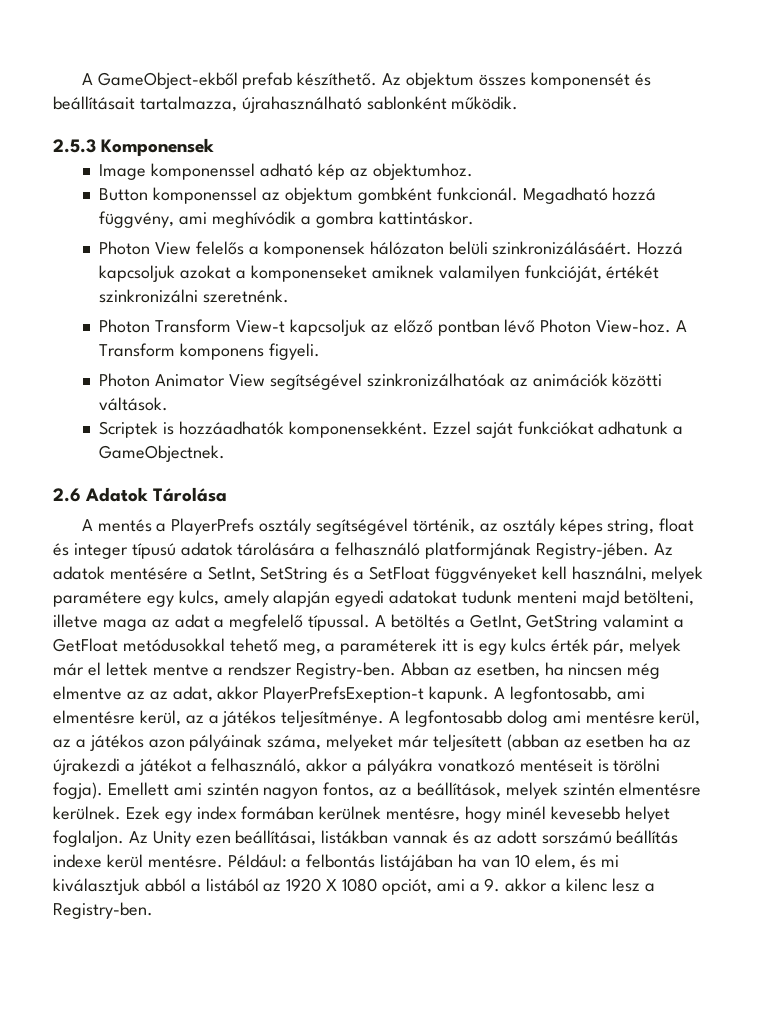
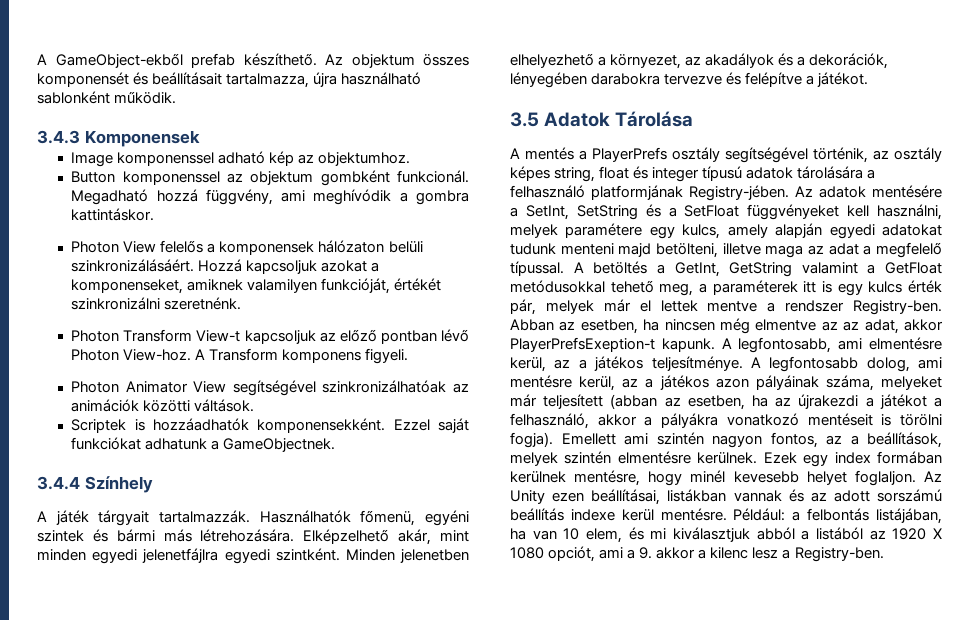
- Az objektum összes komponensét és beállításait tartalmazza, újrahasználható sablonként működik.
+ Az objektum összes komponensét és beállításait tartalmazza, újra használható sablonként működik.
- 2.5.3 Komponensek
+ 3.4.3 Komponensek
- Hozzá kapcsoljuk azokat a komponenseket amiknek valamilyen funkcióját, értékét szinkronizálni szeretnénk.
+ Hozzá kapcsoljuk azokat a komponenseket, amiknek valamilyen funkcióját, értékét szinkronizálni szeretnénk.
- 2.6 Adatok Tárolása
+ 3.4.4 Színhely
+ A játék tárgyait tartalmazzák. Használhatók főmenü, egyéni szintek és bármi más létrehozására. Elképzelhető akár, mint minden egyedi jelenetfájlra egyedi szintként. Minden jelenetben elhelyezhető a környezet, az akadályok és a dekorációk, lényegében darabokra tervezve és felépítve a játékot.
+ 3.5 Adatok Tárolása
- A legfontosabb dolog ami mentésre kerül, az a játékos azon pályáinak száma, melyeket már teljesített (abban az esetben ha az újrakezdi a játékot a felhasználó, akkor a pályákra vonatkozó mentéseit is törölni fogja).
+ A legfontosabb dolog, ami mentésre kerül, az a játékos azon pályáinak száma, melyeket már teljesített (abban az esetben, ha az újrakezdi a játékot a felhasználó, akkor a pályákra vonatkozó mentéseit is törölni fogja).
- Például: a felbontás listájában ha van 10 elem, és mi kiválasztjuk abból a listából az 1920 X 1080 opciót, ami a 9. akkor a kilenc lesz a Registry-ben.
+ Például: a felbontás listájában, ha van 10 elem, és mi kiválasztjuk abból a listából az 1920 X 1080 opciót, ami a 9. akkor a kilenc lesz a Registry-ben.

